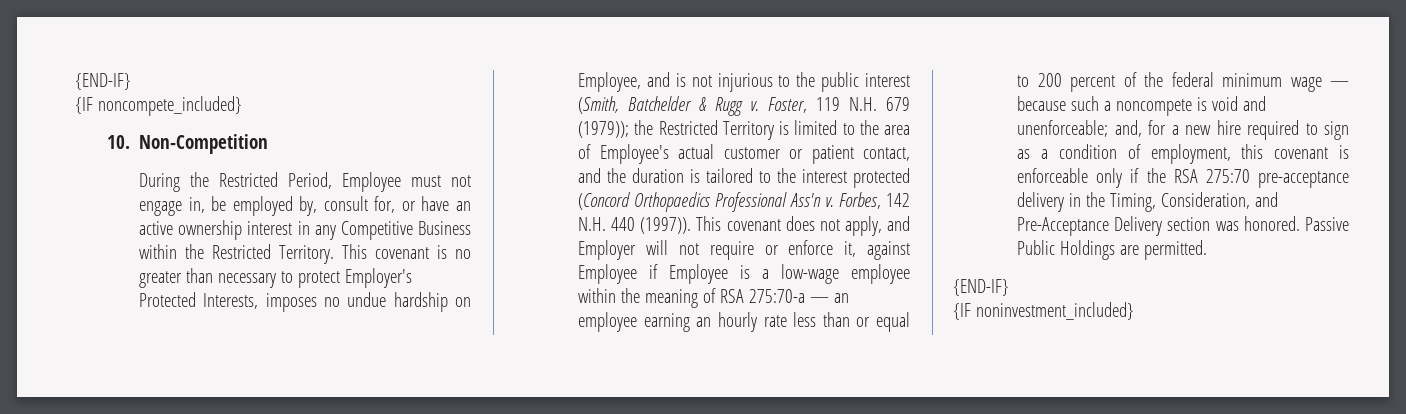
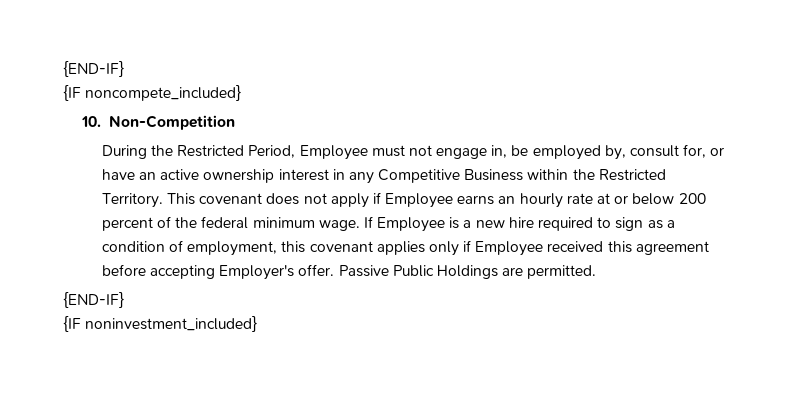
- This covenant is no greater than necessary to protect Employer's Protected Interests, imposes no undue hardship on Employee, and is not injurious to the public interest (Smith, Batchelder & Rugg v. Foster, 119 N.H. 679 (1979)); the Restricted Territory is limited to the area of Employee's actual customer or patient contact, and the duration is tailored to the interest protected (Concord Orthopaedics Professional Ass'n v. Forbes, 142 N.H. 440 (1997)). This covenant does not apply, and Employer will not require or enforce it, against Employee if Employee is a low-wage employee within the meaning of RSA 275:70-a — an employee earning an hourly rate less than or equal to 200 percent of the federal minimum wage — because such a noncompete is void and unenforceable; and, for a new hire required to sign as a condition of employment, this covenant is enforceable only if the RSA 275:70 pre-acceptance delivery in the Timing, Consideration, and Pre-Acceptance Delivery section was honored.
+ This covenant does not apply if Employee earns an hourly rate at or below 200 percent of the federal minimum wage. If Employee is a new hire required to sign as a condition of employment, this covenant applies only if Employee received this agreement before accepting Employer's offer.

